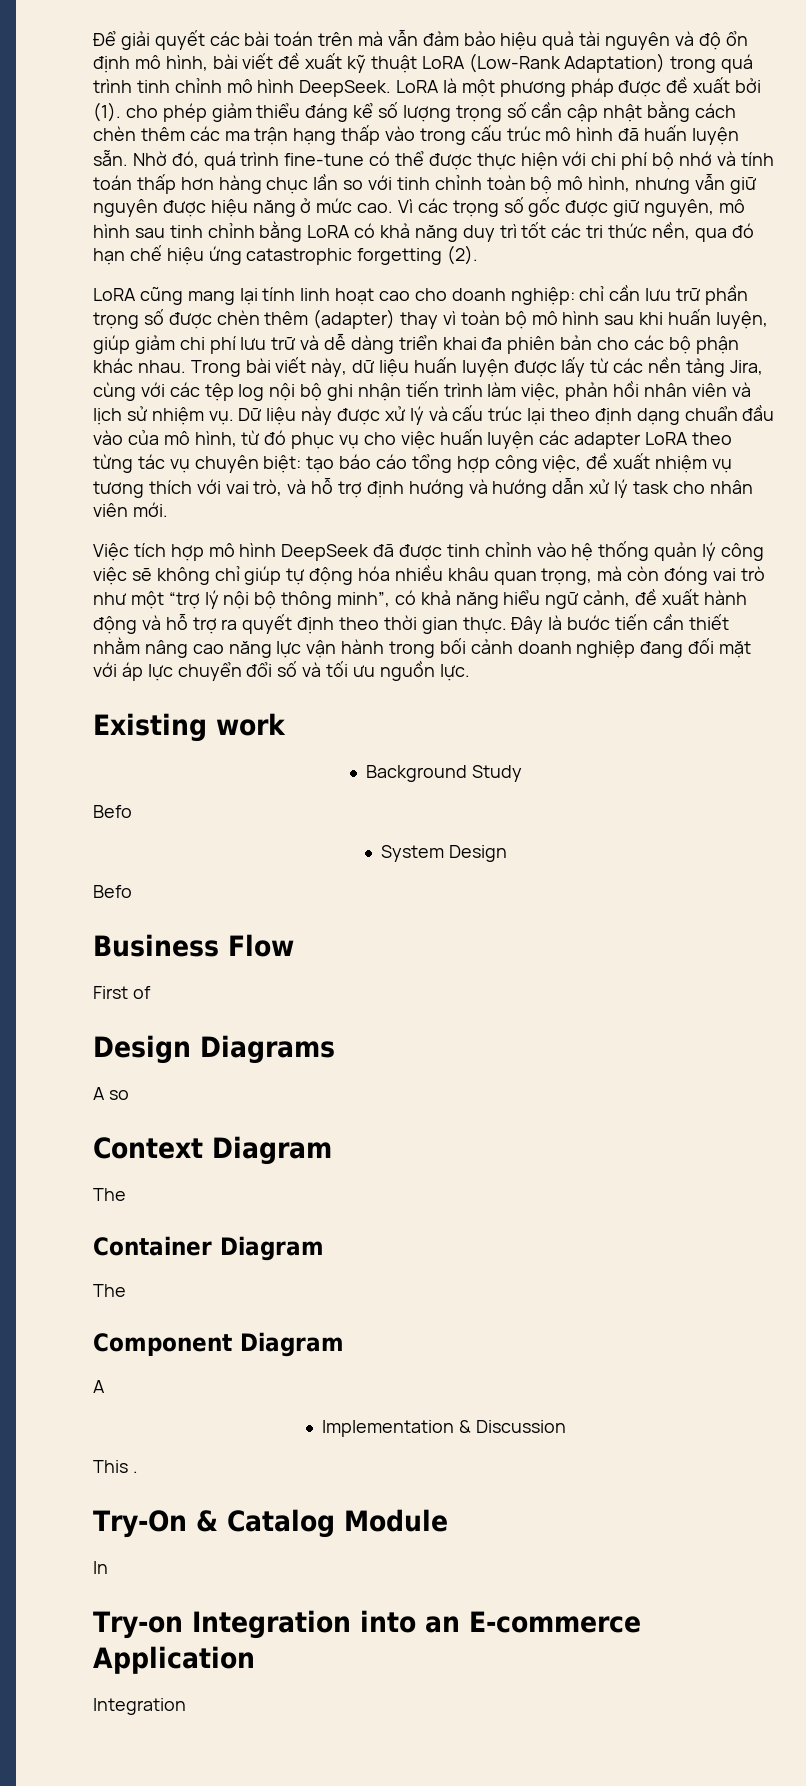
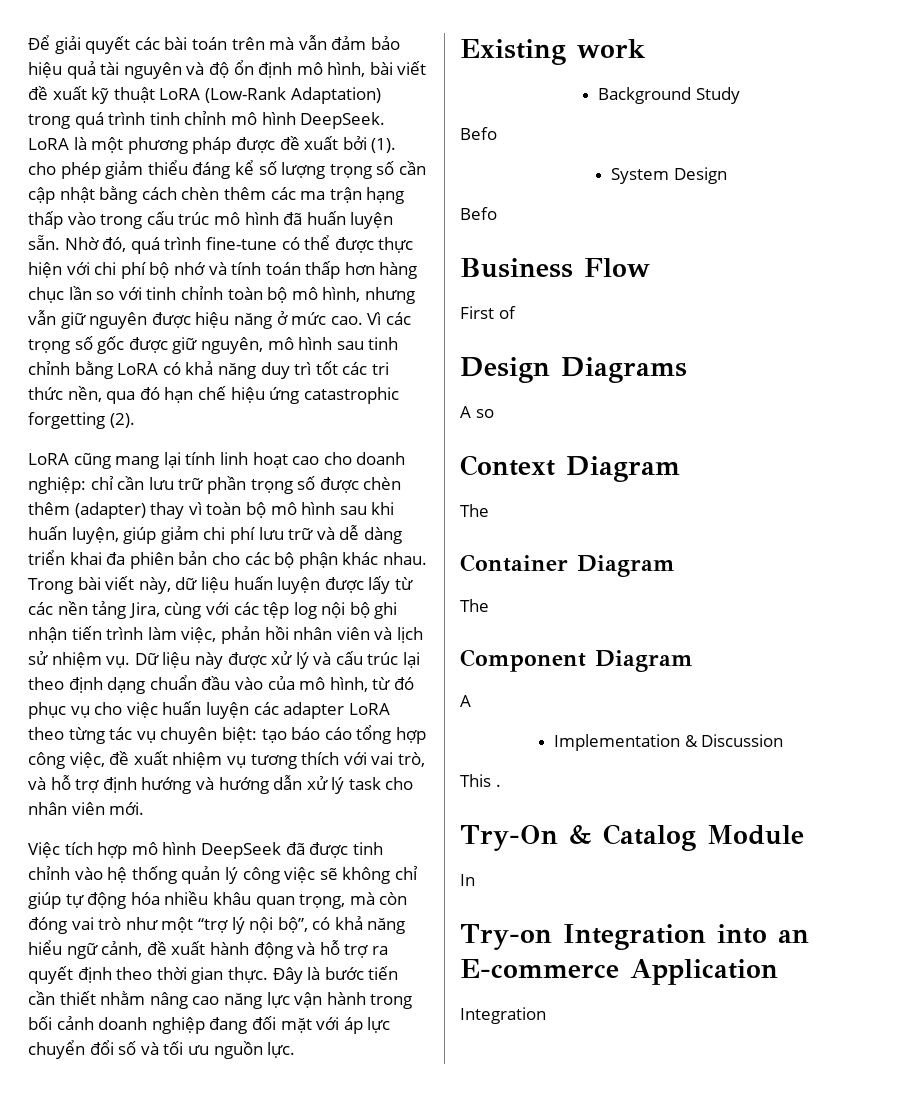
- Việc tích hợp mô hình DeepSeek đã được tinh chỉnh vào hệ thống quản lý công việc sẽ không chỉ giúp tự động hóa nhiều khâu quan trọng, mà còn đóng vai trò như một “trợ lý nội bộ thông minh”, có khả năng hiểu ngữ cảnh, đề xuất hành động và hỗ trợ ra quyết định theo thời gian thực.
+ Việc tích hợp mô hình DeepSeek đã được tinh chỉnh vào hệ thống quản lý công việc sẽ không chỉ giúp tự động hóa nhiều khâu quan trọng, mà còn đóng vai trò như một “trợ lý nội bộ”, có khả năng hiểu ngữ cảnh, đề xuất hành động và hỗ trợ ra quyết định theo thời gian thực.

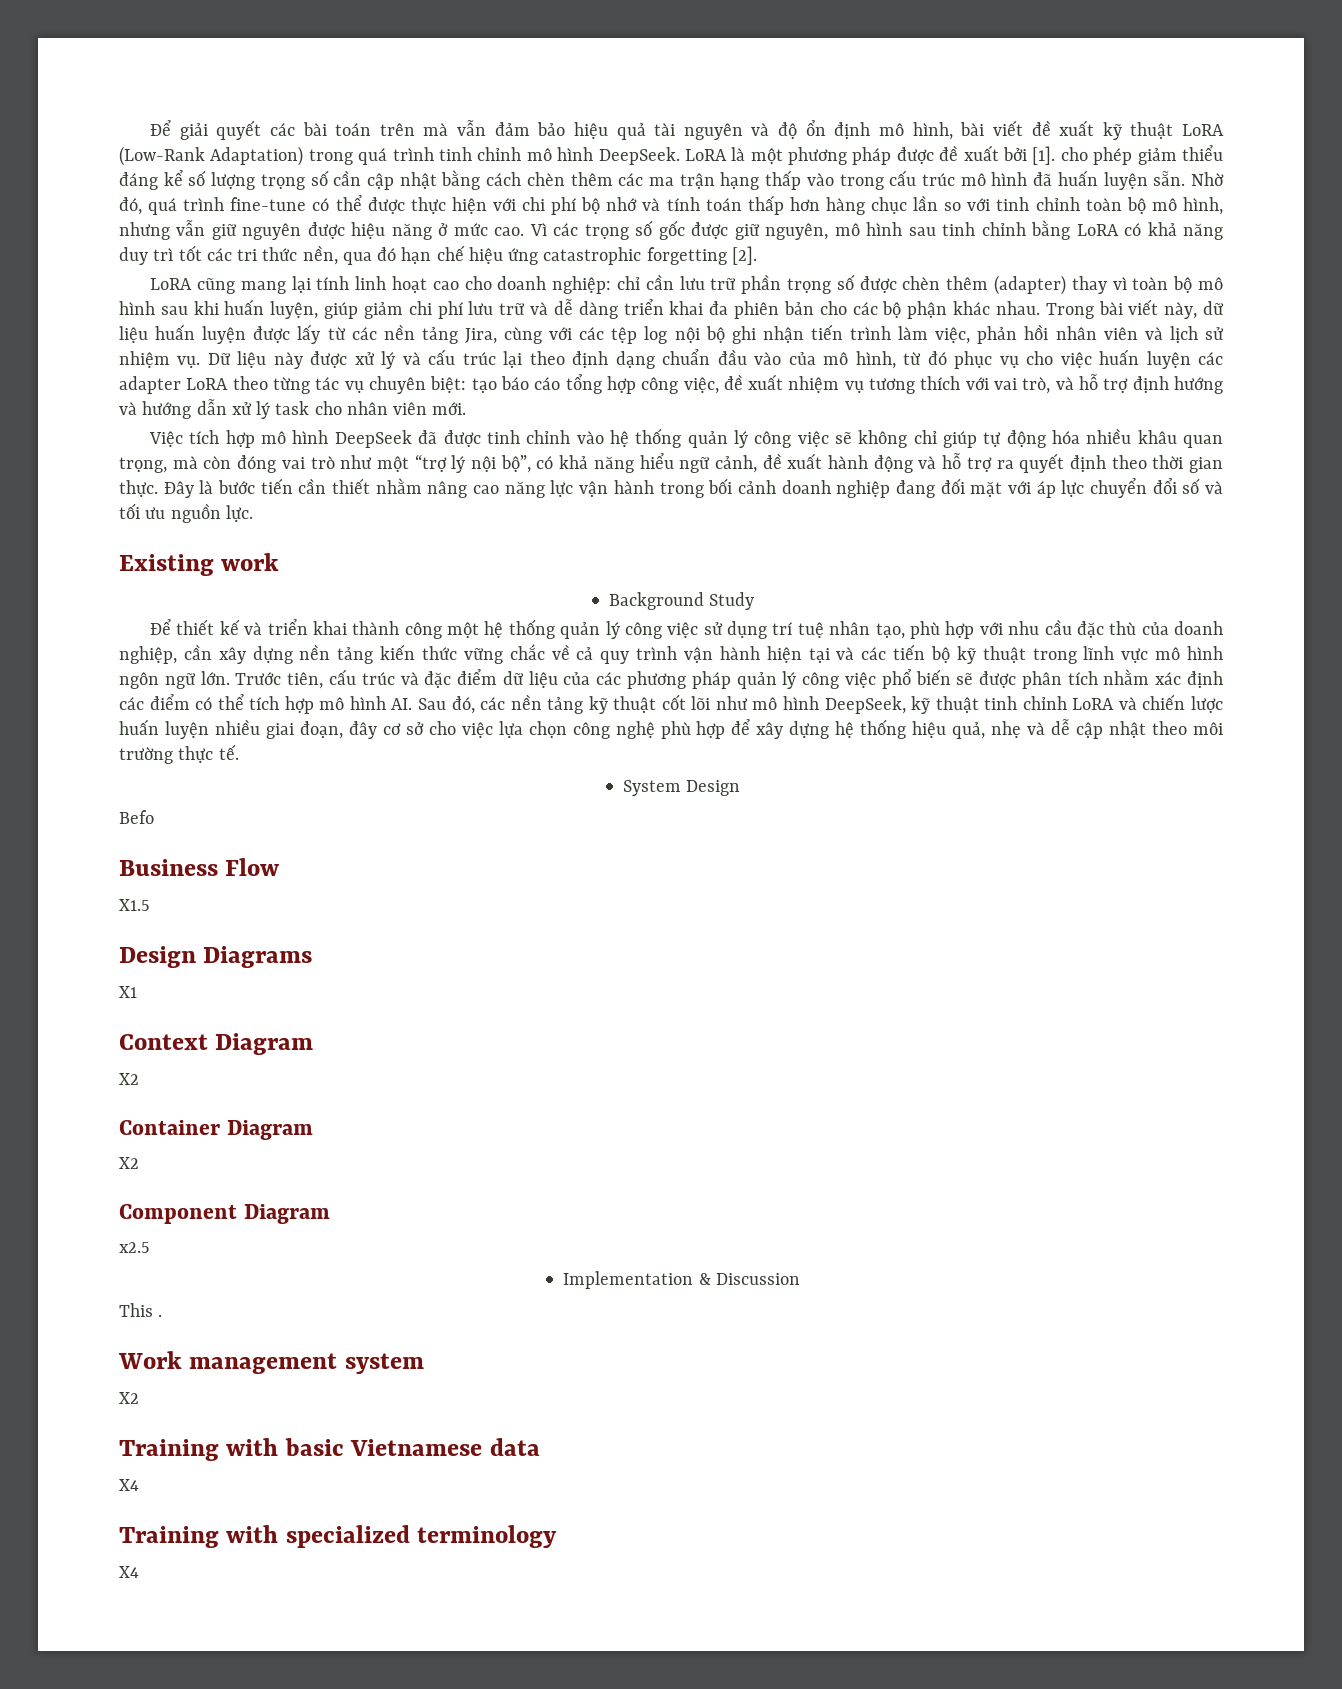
- LoRA là một phương pháp được đề xuất bởi (1). cho phép giảm thiểu đáng kể số lượng trọng số cần cập nhật bằng cách chèn thêm các ma trận hạng thấp vào trong cấu trúc mô hình đã huấn luyện sẵn.
+ LoRA là một phương pháp được đề xuất bởi [1]. cho phép giảm thiểu đáng kể số lượng trọng số cần cập nhật bằng cách chèn thêm các ma trận hạng thấp vào trong cấu trúc mô hình đã huấn luyện sẵn.
- Vì các trọng số gốc được giữ nguyên, mô hình sau tinh chỉnh bằng LoRA có khả năng duy trì tốt các tri thức nền, qua đó hạn chế hiệu ứng catastrophic forgetting (2).
+ Vì các trọng số gốc được giữ nguyên, mô hình sau tinh chỉnh bằng LoRA có khả năng duy trì tốt các tri thức nền, qua đó hạn chế hiệu ứng catastrophic forgetting [2].
  Background Study
- Befo
+ Để thiết kế và triển khai thành công một hệ thống quản lý công việc sử dụng trí tuệ nhân tạo, phù hợp với nhu cầu đặc thù của doanh nghiệp, cần xây dựng nền tảng kiến thức vững chắc về cả quy trình vận hành hiện tại và các tiến bộ kỹ thuật trong lĩnh vực mô hình ngôn ngữ lớn. Trước tiên, cấu trúc và đặc điểm dữ liệu của các phương pháp quản lý công việc phổ biến sẽ được phân tích nhằm xác định các điểm có thể tích hợp mô hình AI. Sau đó, các nền tảng kỹ thuật cốt lõi như mô hình DeepSeek, kỹ thuật tinh chỉnh LoRA và chiến lược huấn luyện nhiều giai đoạn, đây cơ sở cho việc lựa chọn công nghệ phù hợp để xây dựng hệ thống hiệu quả, nhẹ và dễ cập nhật theo môi trường thực tế.
- First of
+ X1.5
- A so
+ X1
  Context Diagram
- The
+ X2
  Container Diagram
- The
+ X2
  Component Diagram
- A
+ x2.5
- Try-On & Catalog Module
- In
- Try-on Integration into an E-commerce Application
- Integration
+ Work management system
+ X2
+ Training with basic Vietnamese data
+ X4
+ Training with specialized terminology
+ X4

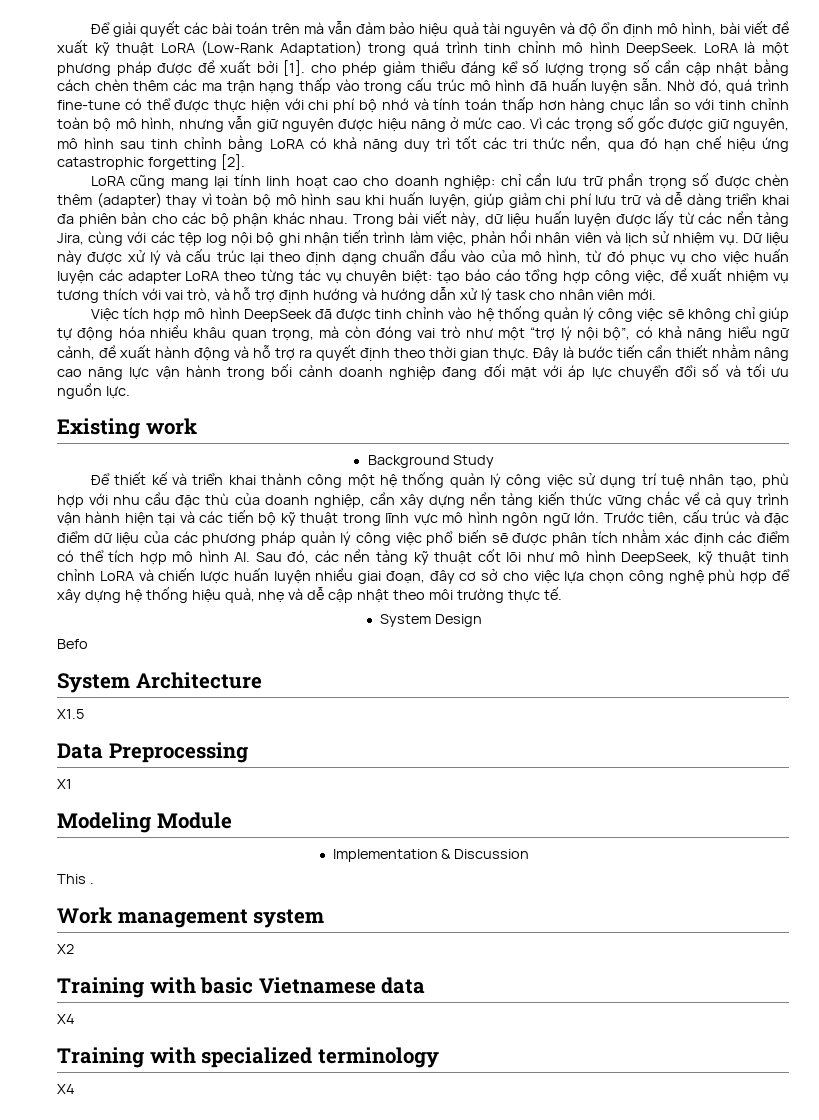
- Business Flow
+ System Architecture
- Design Diagrams
+ Data Preprocessing
- Context Diagram
- X2
- Container Diagram
- X2
- Component Diagram
- x2.5
+ Modeling Module

